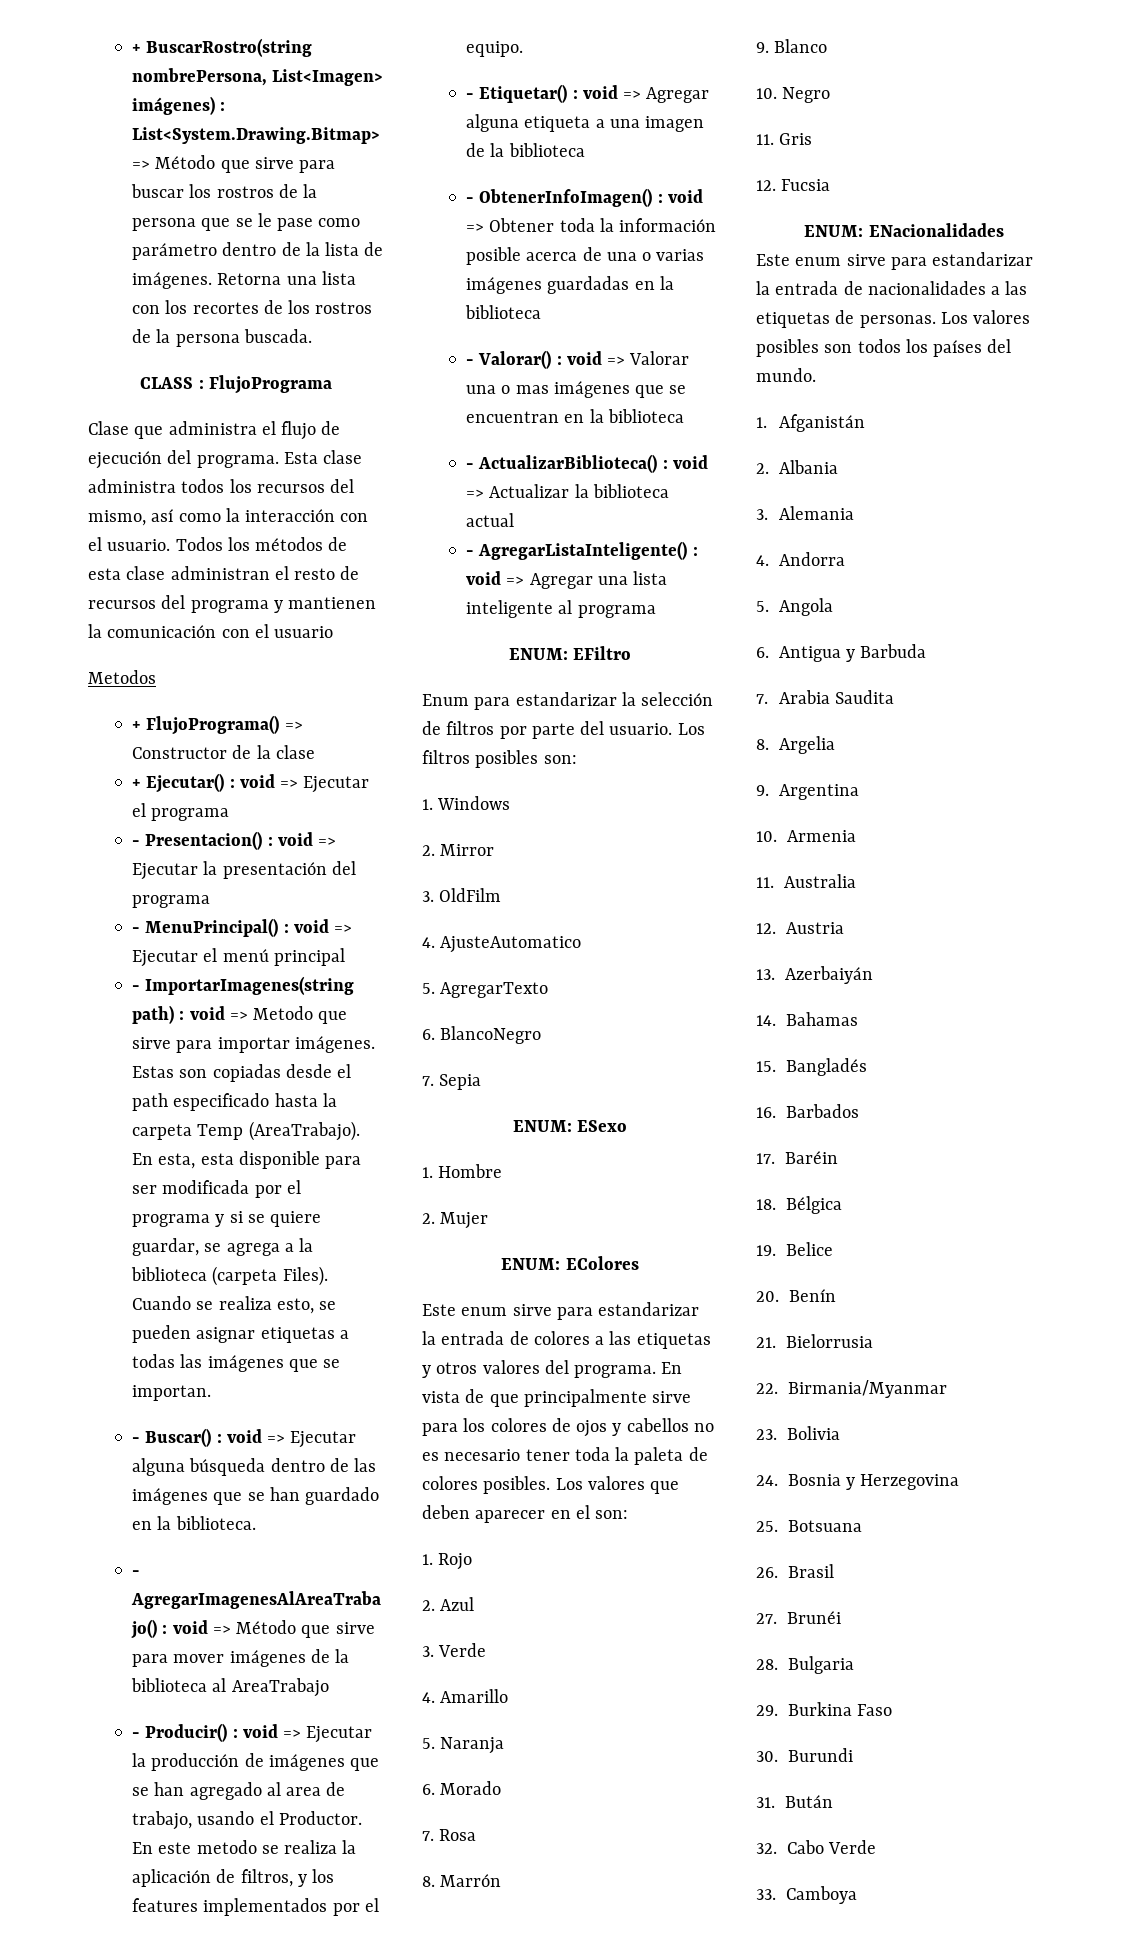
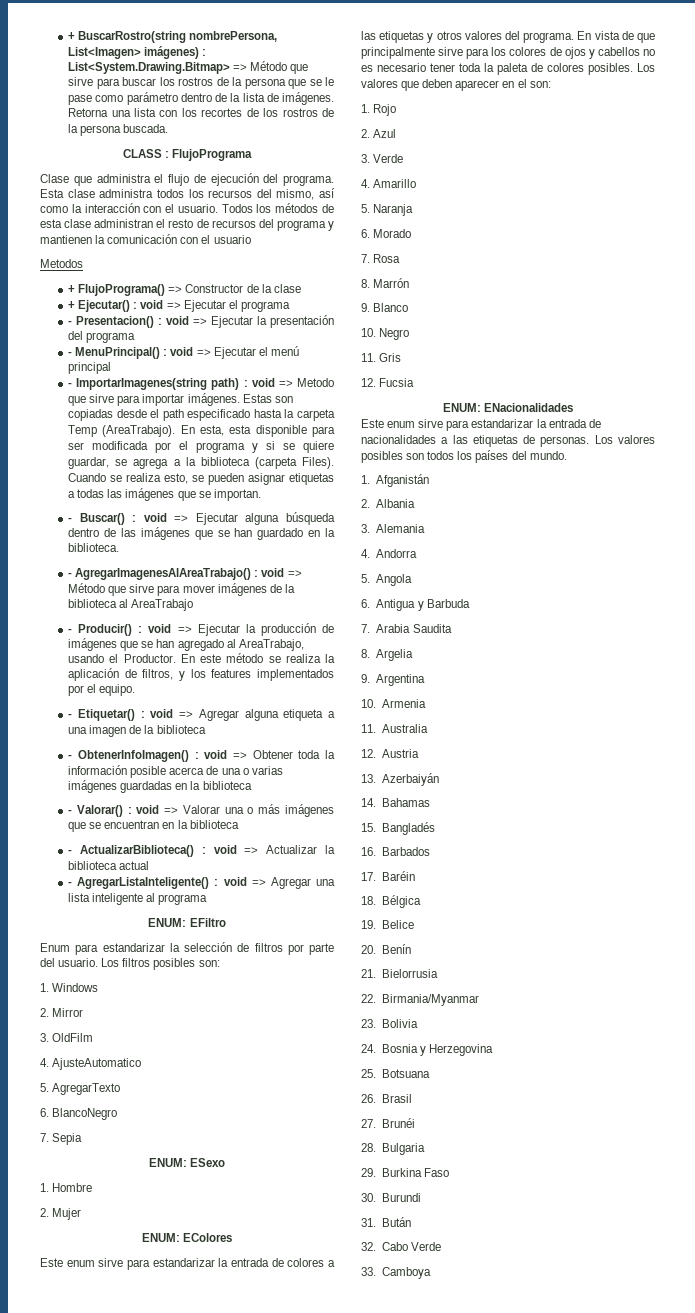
- - Producir() : void => Ejecutar la producción de imágenes que se han agregado al area de trabajo, usando el Productor.
+ - Producir() : void => Ejecutar la producción de imágenes que se han agregado al AreaTrabajo, usando el Productor.
- En este metodo se realiza la aplicación de filtros, y los features implementados por el equipo.
+ En este método se realiza la aplicación de filtros, y los features implementados por el equipo.
- - Valorar() : void => Valorar una o mas imágenes que se encuentran en la biblioteca
+ - Valorar() : void => Valorar una o más imágenes que se encuentran en la biblioteca

